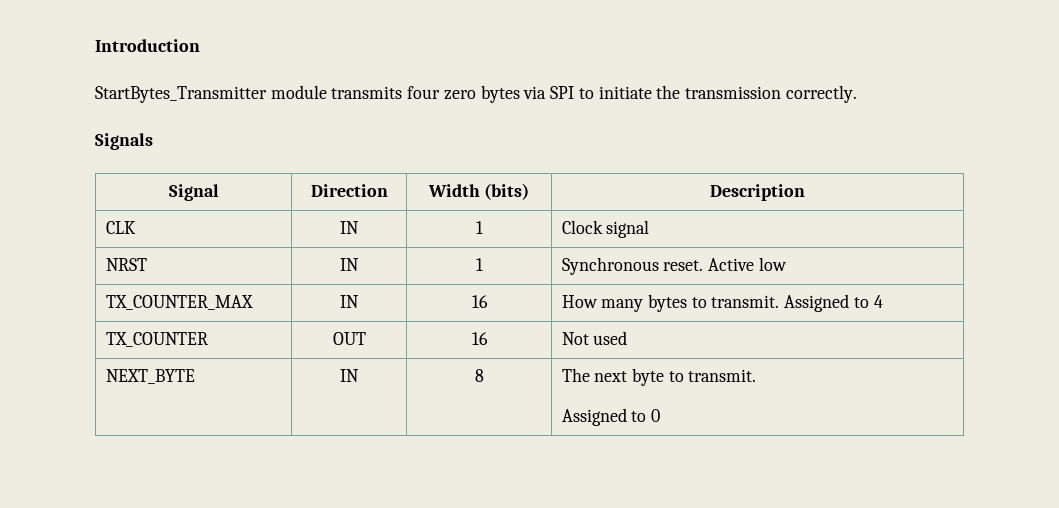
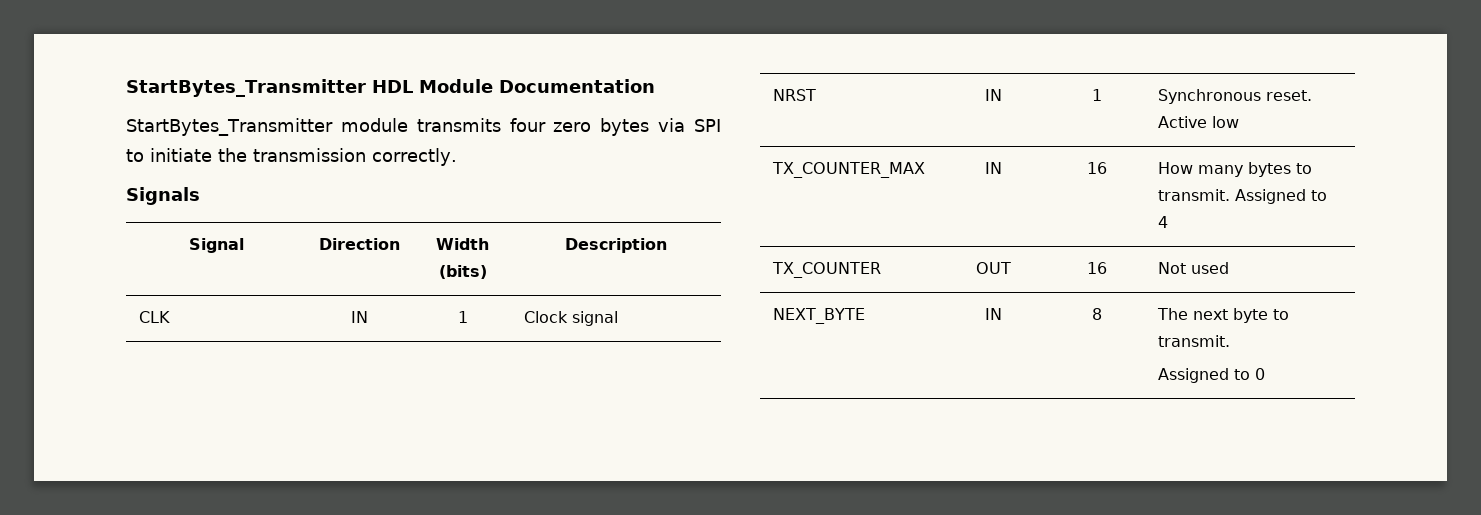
- Introduction
+ StartBytes_Transmitter HDL Module Documentation

